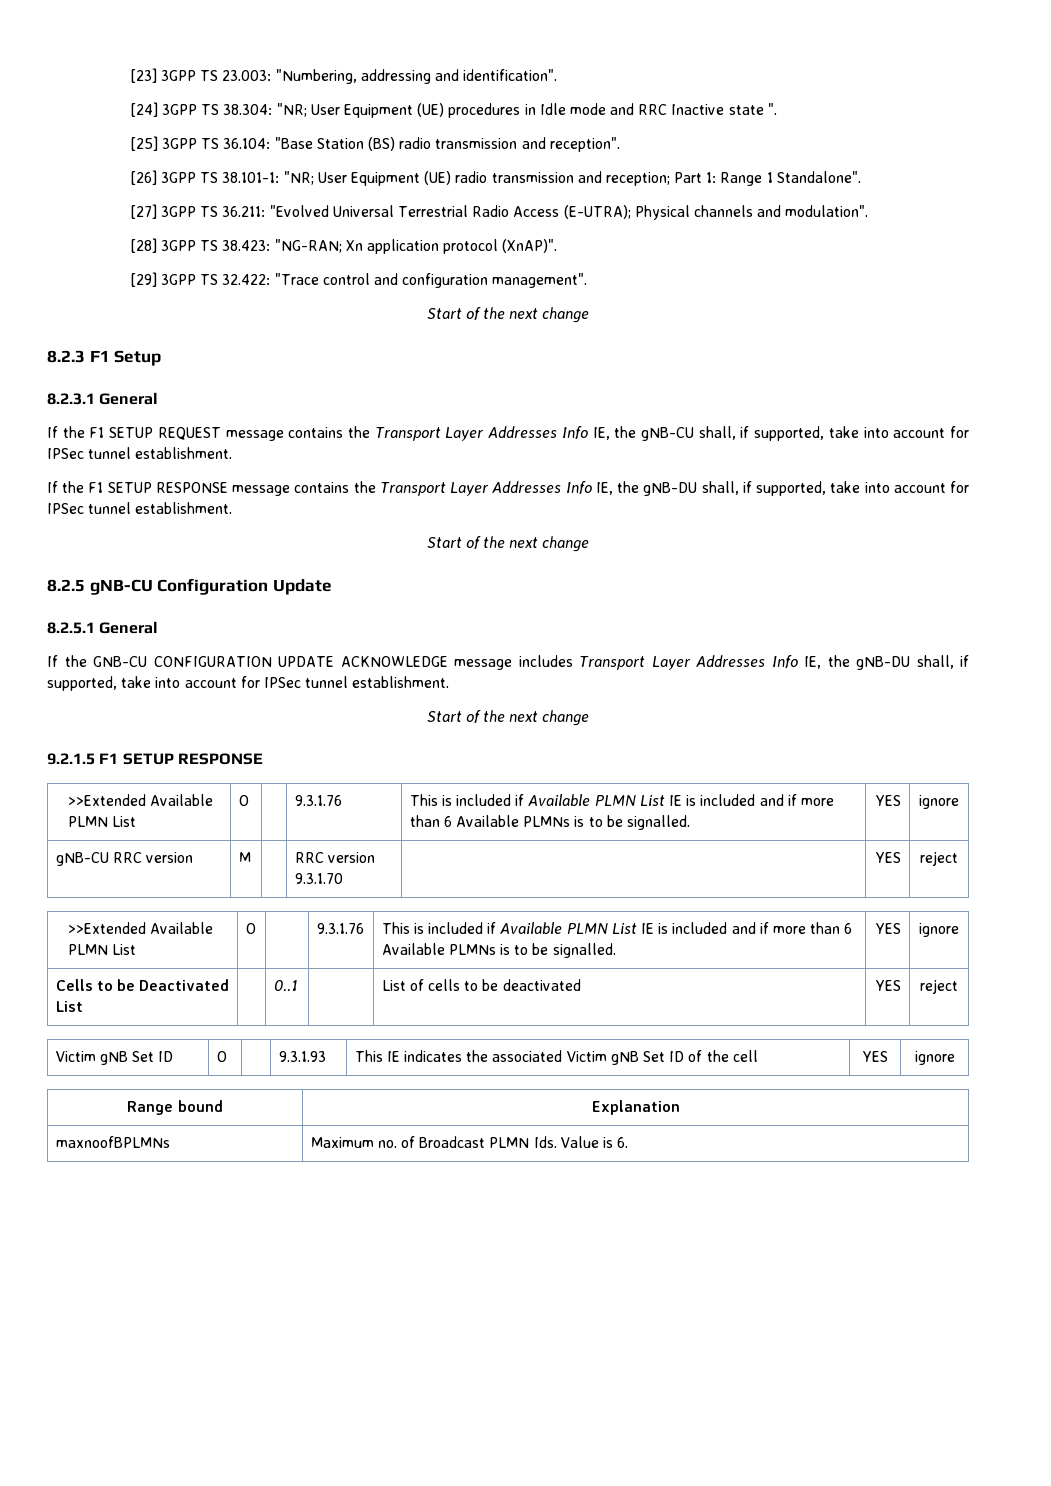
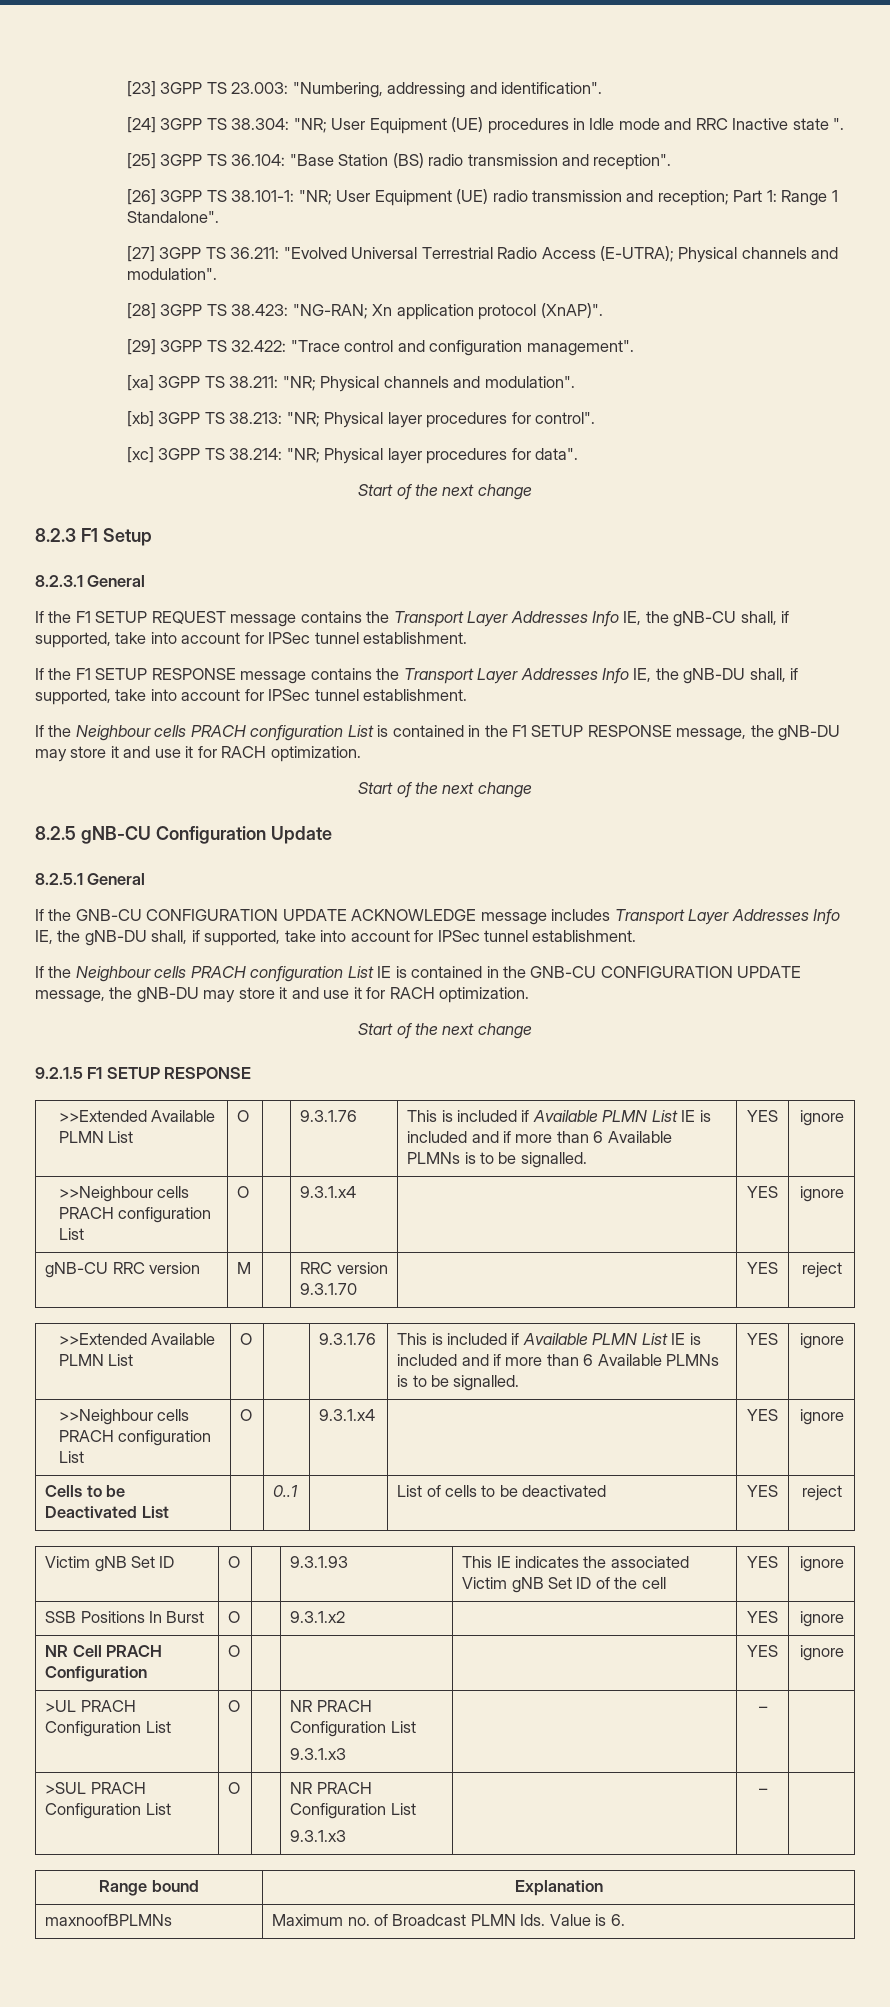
+ [xa] 3GPP TS 38.211: "NR; Physical channels and modulation".
+ [xb] 3GPP TS 38.213: "NR; Physical layer procedures for control".
+ [xc] 3GPP TS 38.214: "NR; Physical layer procedures for data".
+ If the Neighbour cells PRACH configuration List is contained in the F1 SETUP RESPONSE message, the gNB-DU may store it and use it for RACH optimization.
+ If the Neighbour cells PRACH configuration List IE is contained in the GNB-CU CONFIGURATION UPDATE message, the gNB-DU may store it and use it for RACH optimization.
  9.2.1.5 F1 SETUP RESPONSE
  >>Extended Available PLMN List | O | | 9.3.1.76 | This is included if Available PLMN List IE is included and if more than 6 Available PLMNs is to be signalled. | YES | ignore
+ >>Neighbour cells PRACH configuration List | O | | 9.3.1.x4 | | YES | ignore
  gNB-CU RRC version | M | | RRC version 9.3.1.70 | | YES | reject
  >>Extended Available PLMN List | O | | 9.3.1.76 | This is included if Available PLMN List IE is included and if more than 6 Available PLMNs is to be signalled. | YES | ignore
+ >>Neighbour cells PRACH configuration List | O | | 9.3.1.x4 | | YES | ignore
+ SSB Positions In Burst | O | | 9.3.1.x2 | | YES | ignore
+ NR Cell PRACH Configuration | O | | | | YES | ignore
+ >UL PRACH Configuration List | O | | NR PRACH Configuration List
+ 9.3.1.x3 | | – |
+ >SUL PRACH Configuration List | O | | NR PRACH Configuration List
+ 9.3.1.x3 | | – |

